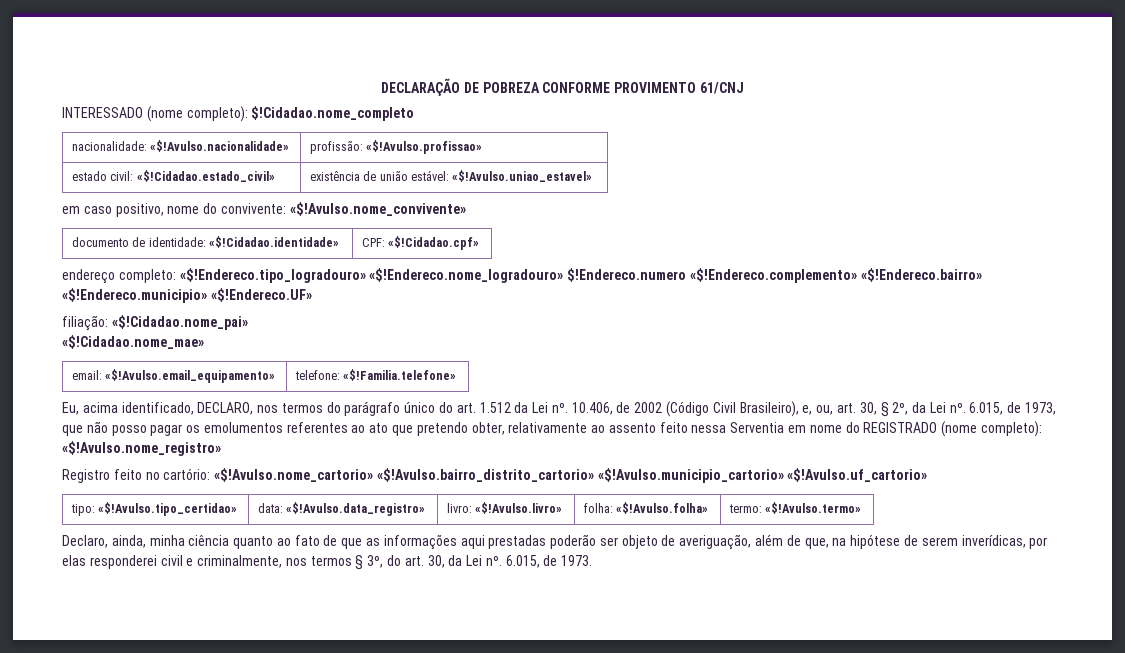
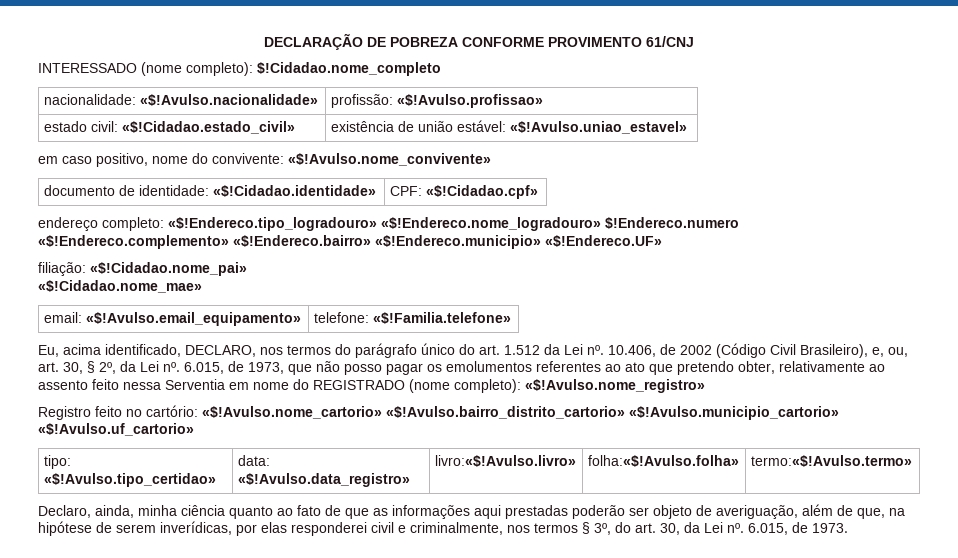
- tipo: «$!Avulso.tipo_certidao» | data: «$!Avulso.data_registro» | livro: «$!Avulso.livro» | folha: «$!Avulso.folha» | termo: «$!Avulso.termo»
+ tipo: «$!Avulso.tipo_certidao» | data: «$!Avulso.data_registro» | livro:«$!Avulso.livro» | folha:«$!Avulso.folha» | termo:«$!Avulso.termo»

